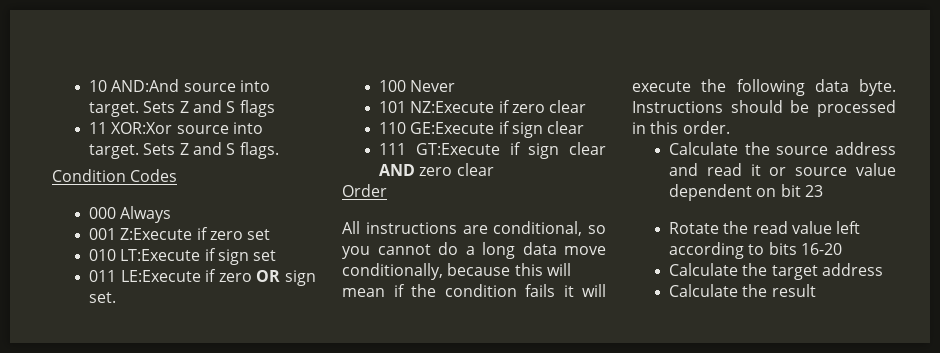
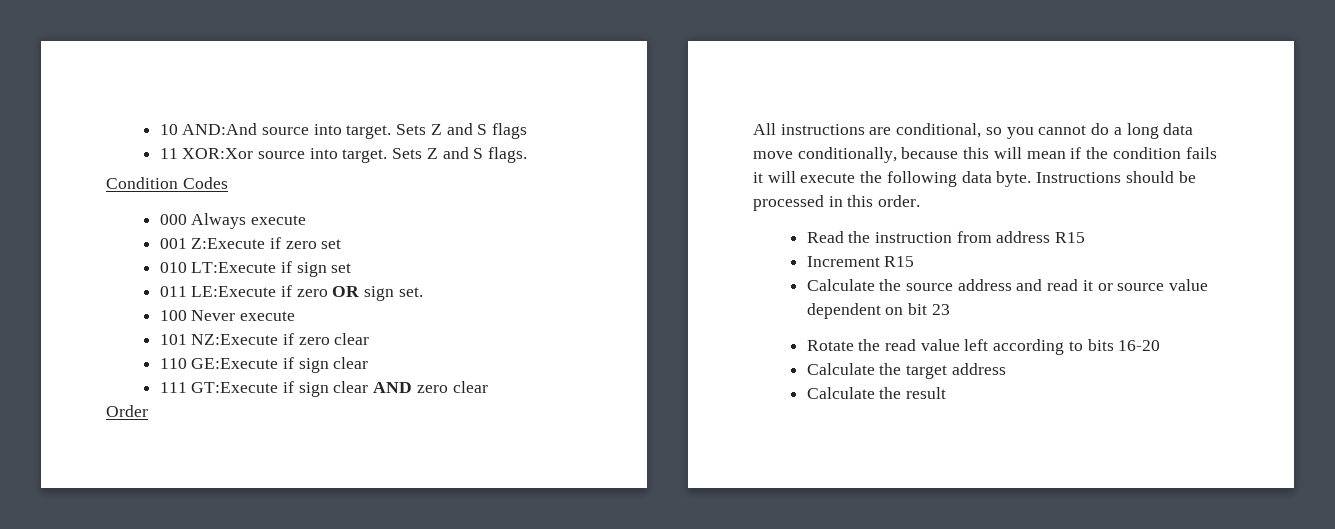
- 000 Always
+ 000 Always execute
- 100 Never
+ 100 Never execute
+ Read the instruction from address R15
+ Increment R15

